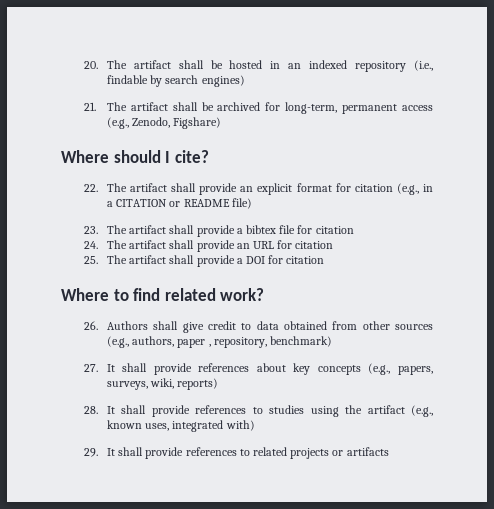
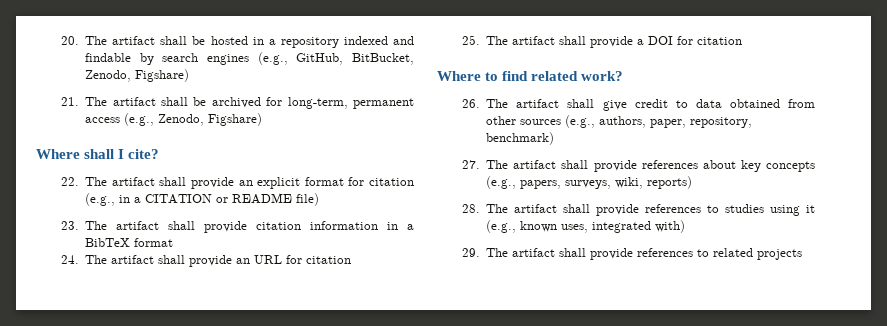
- 20. The artifact shall be hosted in an indexed repository (i.e., findable by search engines)
+ 20. The artifact shall be hosted in a repository indexed and findable by search engines (e.g., GitHub, BitBucket, Zenodo, Figshare)
- Where should I cite?
+ Where shall I cite?
- 23. The artifact shall provide a bibtex file for citation
+ 23. The artifact shall provide citation information in a BibTeX format
- 26. Authors shall give credit to data obtained from other sources (e.g., authors, paper , repository, benchmark)
+ 26. The artifact shall give credit to data obtained from other sources (e.g., authors, paper, repository, benchmark)
- 27. It shall provide references about key concepts (e.g., papers, surveys, wiki, reports)
+ 27. The artifact shall provide references about key concepts (e.g., papers, surveys, wiki, reports)
- 28. It shall provide references to studies using the artifact (e.g., known uses, integrated with)
+ 28. The artifact shall provide references to studies using it (e.g., known uses, integrated with)
- 29. It shall provide references to related projects or artifacts
+ 29. The artifact shall provide references to related projects

